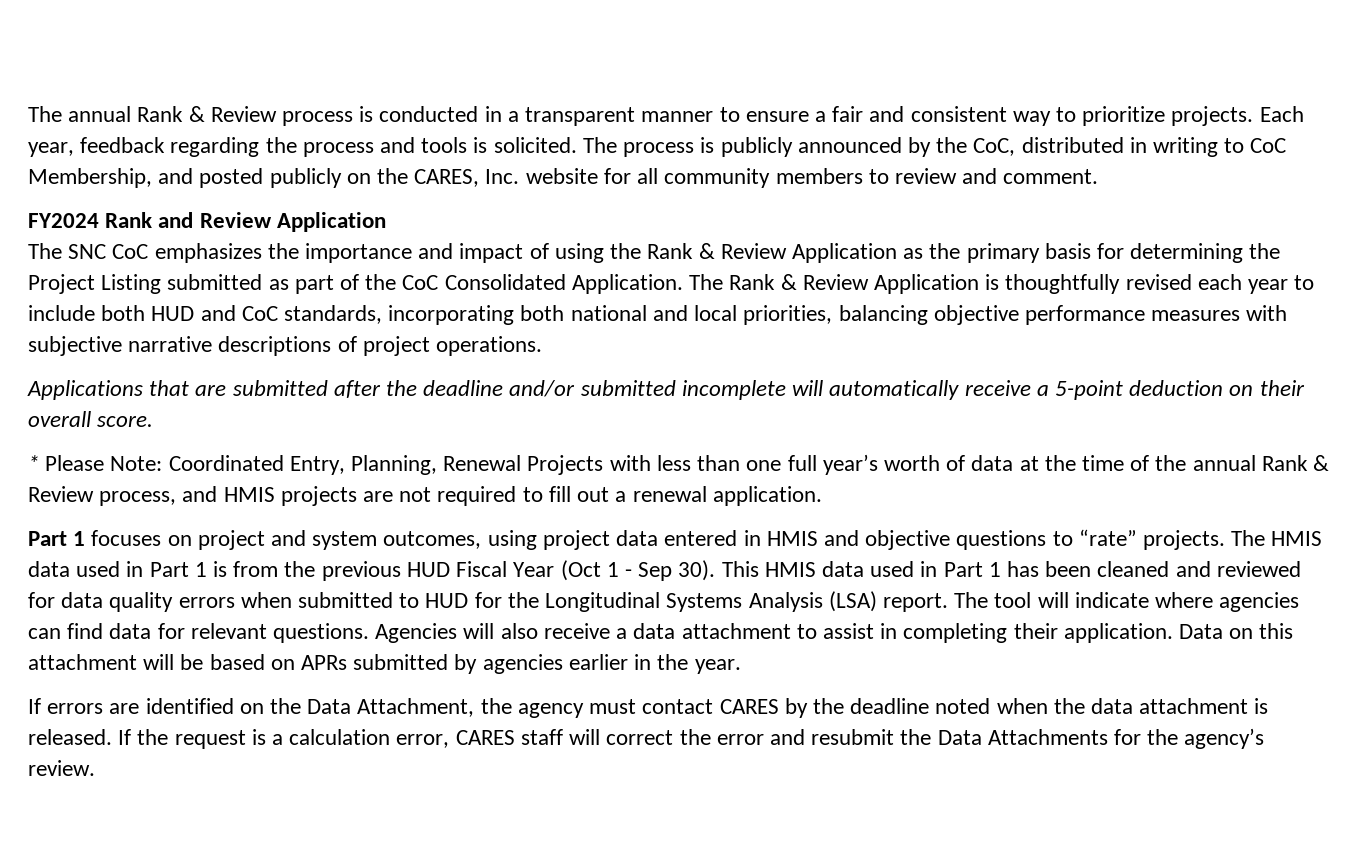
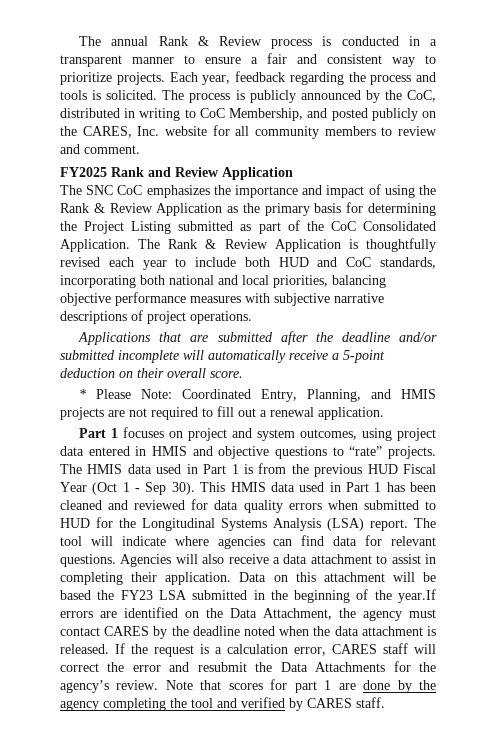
- FY2024 Rank and Review Application
+ FY2025 Rank and Review Application
- * Please Note: Coordinated Entry, Planning, Renewal Projects with less than one full year’s worth of data at the time of the annual Rank & Review process, and HMIS projects are not required to fill out a renewal application.
+ * Please Note: Coordinated Entry, Planning, and HMIS projects are not required to fill out a renewal application.
- Data on this attachment will be based on APRs submitted by agencies earlier in the year.
- If errors are identified on the Data Attachment, the agency must contact CARES by the deadline noted when the data attachment is released.
+ Data on this attachment will be based the FY23 LSA submitted in the beginning of the year.If errors are identified on the Data Attachment, the agency must contact CARES by the deadline noted when the data attachment is released.
+ Note that scores for part 1 are done by the agency completing the tool and verified by CARES staff.

